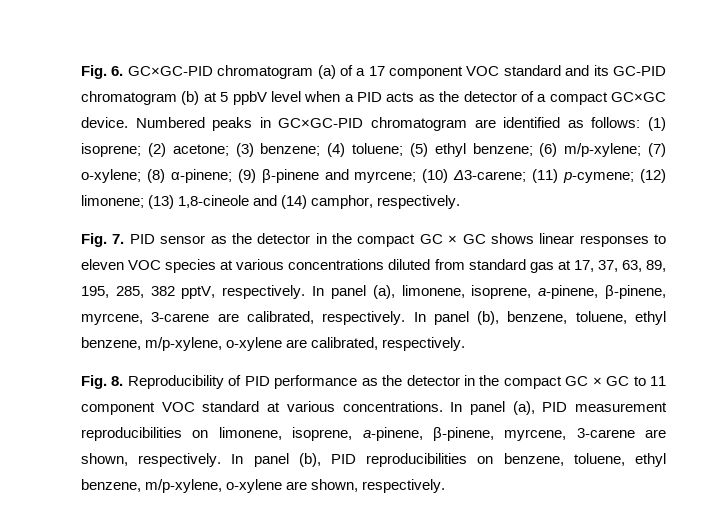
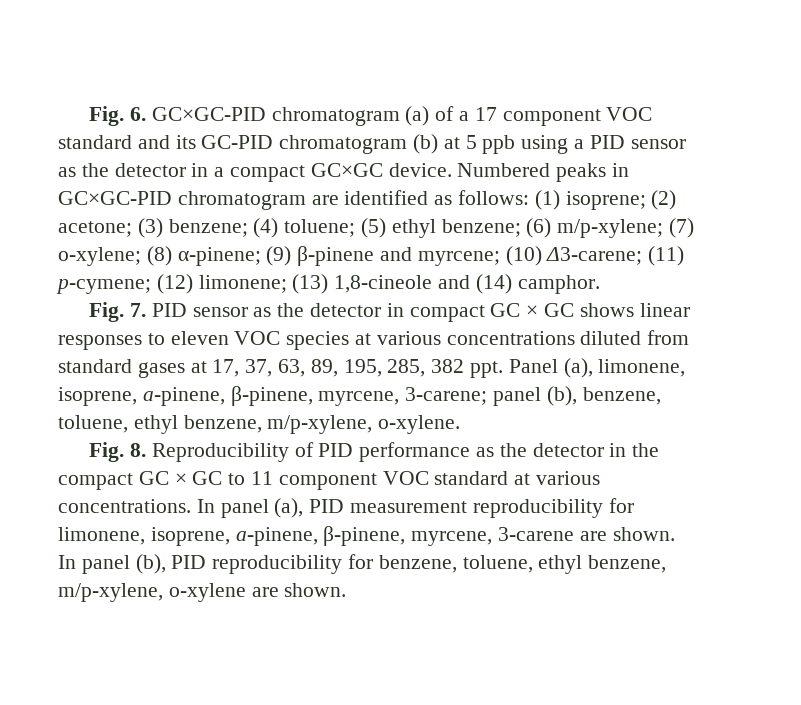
- Fig. 6. GC×GC-PID chromatogram (a) of a 17 component VOC standard and its GC-PID chromatogram (b) at 5 ppbV level when a PID acts as the detector of a compact GC×GC device.
+ Fig. 6. GC×GC-PID chromatogram (a) of a 17 component VOC standard and its GC-PID chromatogram (b) at 5 ppb using a PID sensor as the detector in a compact GC×GC device.
- Numbered peaks in GC×GC-PID chromatogram are identified as follows: (1) isoprene; (2) acetone; (3) benzene; (4) toluene; (5) ethyl benzene; (6) m/p-xylene; (7) o-xylene; (8) α-pinene; (9) β-pinene and myrcene; (10) Δ3-carene; (11) p-cymene; (12) limonene; (13) 1,8-cineole and (14) camphor, respectively.
+ Numbered peaks in GC×GC-PID chromatogram are identified as follows: (1) isoprene; (2) acetone; (3) benzene; (4) toluene; (5) ethyl benzene; (6) m/p-xylene; (7) o-xylene; (8) α-pinene; (9) β-pinene and myrcene; (10) Δ3-carene; (11) p-cymene; (12) limonene; (13) 1,8-cineole and (14) camphor.
- Fig. 7. PID sensor as the detector in the compact GC × GC shows linear responses to eleven VOC species at various concentrations diluted from standard gas at 17, 37, 63, 89, 195, 285, 382 pptV, respectively. In panel (a), limonene, isoprene, a-pinene, β-pinene, myrcene, 3-carene are calibrated, respectively. In panel (b), benzene, toluene, ethyl benzene, m/p-xylene, o-xylene are calibrated, respectively.
+ Fig. 7. PID sensor as the detector in compact GC × GC shows linear responses to eleven VOC species at various concentrations diluted from standard gases at 17, 37, 63, 89, 195, 285, 382 ppt. Panel (a), limonene, isoprene, a-pinene, β-pinene, myrcene, 3-carene; panel (b), benzene, toluene, ethyl benzene, m/p-xylene, o-xylene.
- In panel (a), PID measurement reproducibilities on limonene, isoprene, a-pinene, β-pinene, myrcene, 3-carene are shown, respectively.
+ In panel (a), PID measurement reproducibility for limonene, isoprene, a-pinene, β-pinene, myrcene, 3-carene are shown.
- In panel (b), PID reproducibilities on benzene, toluene, ethyl benzene, m/p-xylene, o-xylene are shown, respectively.
+ In panel (b), PID reproducibility for benzene, toluene, ethyl benzene, m/p-xylene, o-xylene are shown.

